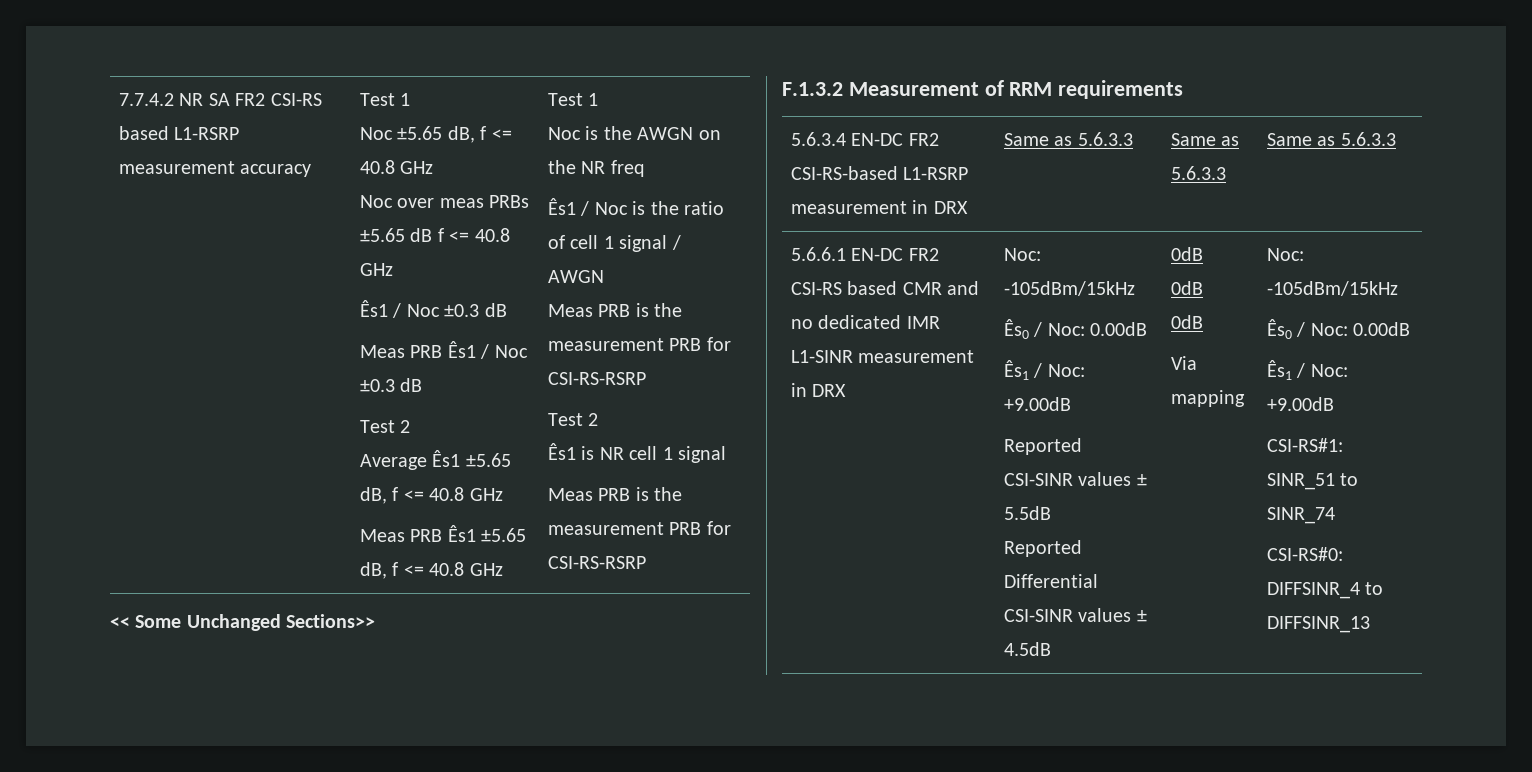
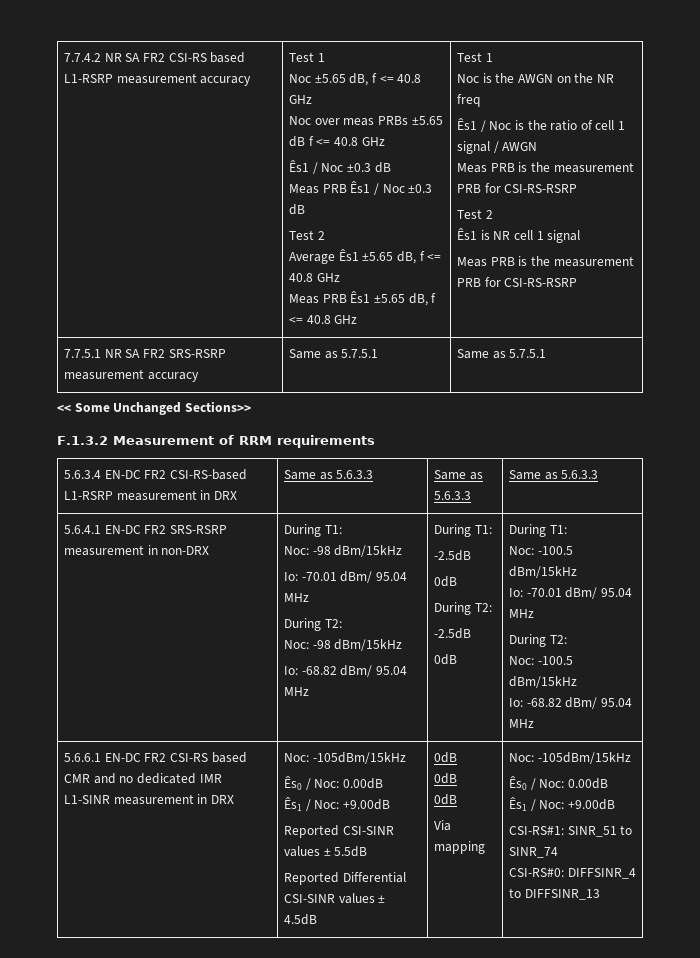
+ 7.7.5.1 NR SA FR2 SRS-RSRP measurement accuracy | Same as 5.7.5.1 | Same as 5.7.5.1
+ 5.6.4.1 EN-DC FR2 SRS-RSRP measurement in non-DRX | During T1:
+ Noc: -98 dBm/15kHz
+ Io: -70.01 dBm/ 95.04 MHz
+ During T2:
+ Noc: -98 dBm/15kHz
+ Io: -68.82 dBm/ 95.04 MHz | During T1:
+ -2.5dB
+ 0dB
+ During T2:
+ -2.5dB
+ 0dB | During T1:
+ Noc: -100.5 dBm/15kHz
+ Io: -70.01 dBm/ 95.04 MHz
+ During T2:
+ Noc: -100.5 dBm/15kHz
+ Io: -68.82 dBm/ 95.04 MHz

